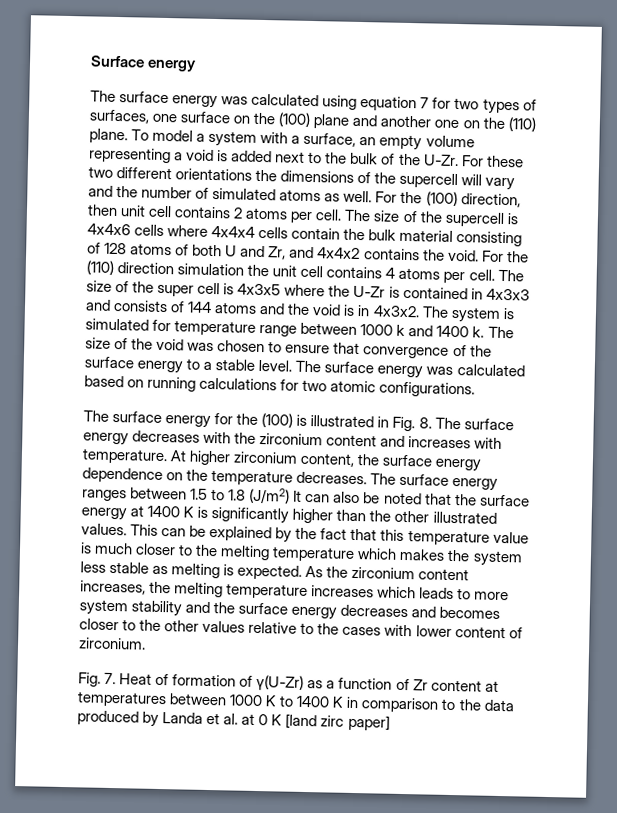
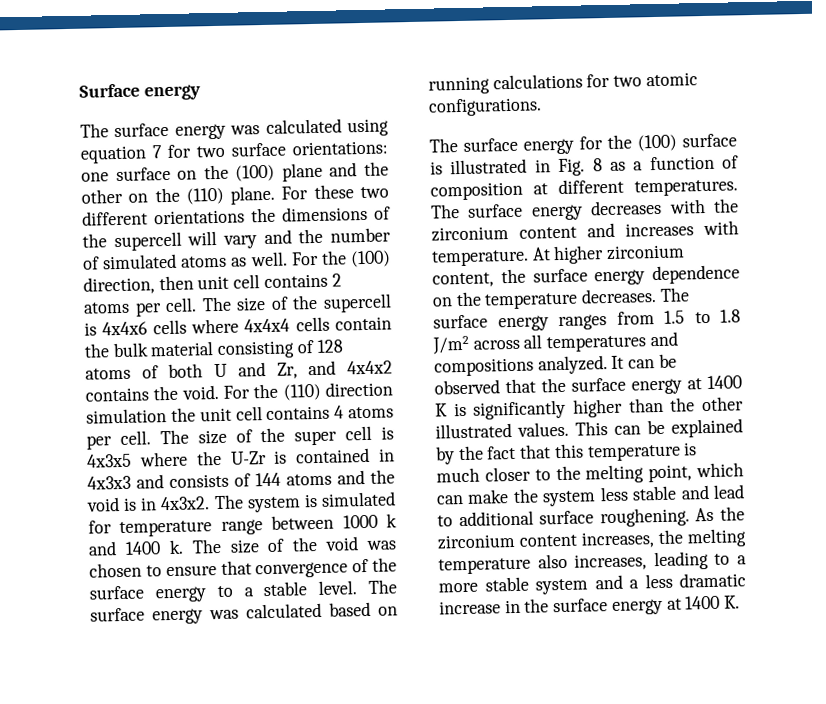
- The surface energy was calculated using equation 7 for two types of surfaces, one surface on the (100) plane and another one on the (110) plane.
+ The surface energy was calculated using equation 7 for two surface orientations: one surface on the (100) plane and the other on the (110) plane.
- To model a system with a surface, an empty volume representing a void is added next to the bulk of the U-Zr.
- The surface energy for the (100) is illustrated in Fig. 8. The surface energy decreases with the zirconium content and increases with temperature.
+ The surface energy for the (100) surface is illustrated in Fig. 8 as a function of composition at different temperatures. The surface energy decreases with the zirconium content and increases with temperature.
- The surface energy ranges between 1.5 to 1.8 (J/m2) It can also be noted that the surface energy at 1400 K is significantly higher than the other illustrated values.
+ The surface energy ranges from 1.5 to 1.8 J/m2 across all temperatures and compositions analyzed. It can be observed that the surface energy at 1400 K is significantly higher than the other illustrated values.
- This can be explained by the fact that this temperature value is much closer to the melting temperature which makes the system less stable as melting is expected.
+ This can be explained by the fact that this temperature is much closer to the melting point, which can make the system less stable and lead to additional surface roughening.
- As the zirconium content increases, the melting temperature increases which leads to more system stability and the surface energy decreases and becomes closer to the other values relative to the cases with lower content of zirconium.
- Fig. 7. Heat of formation of γ(U-Zr) as a function of Zr content at temperatures between 1000 K to 1400 K in comparison to the data produced by Landa et al. at 0 K [land zirc paper]
+ As the zirconium content increases, the melting temperature also increases, leading to a more stable system and a less dramatic increase in the surface energy at 1400 K.

